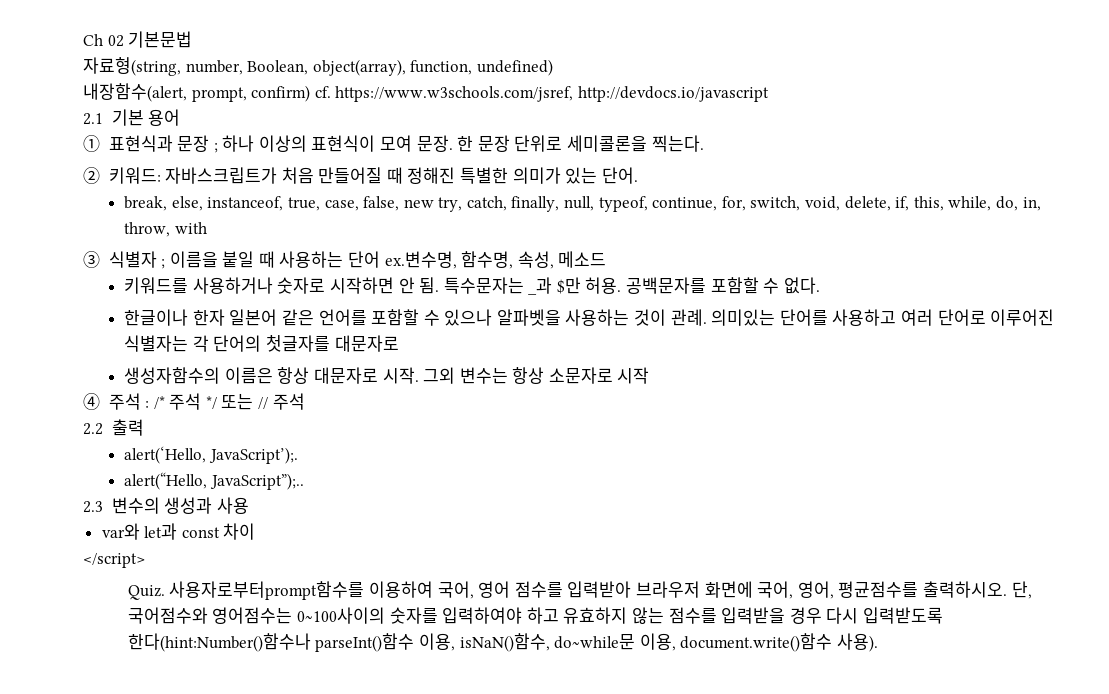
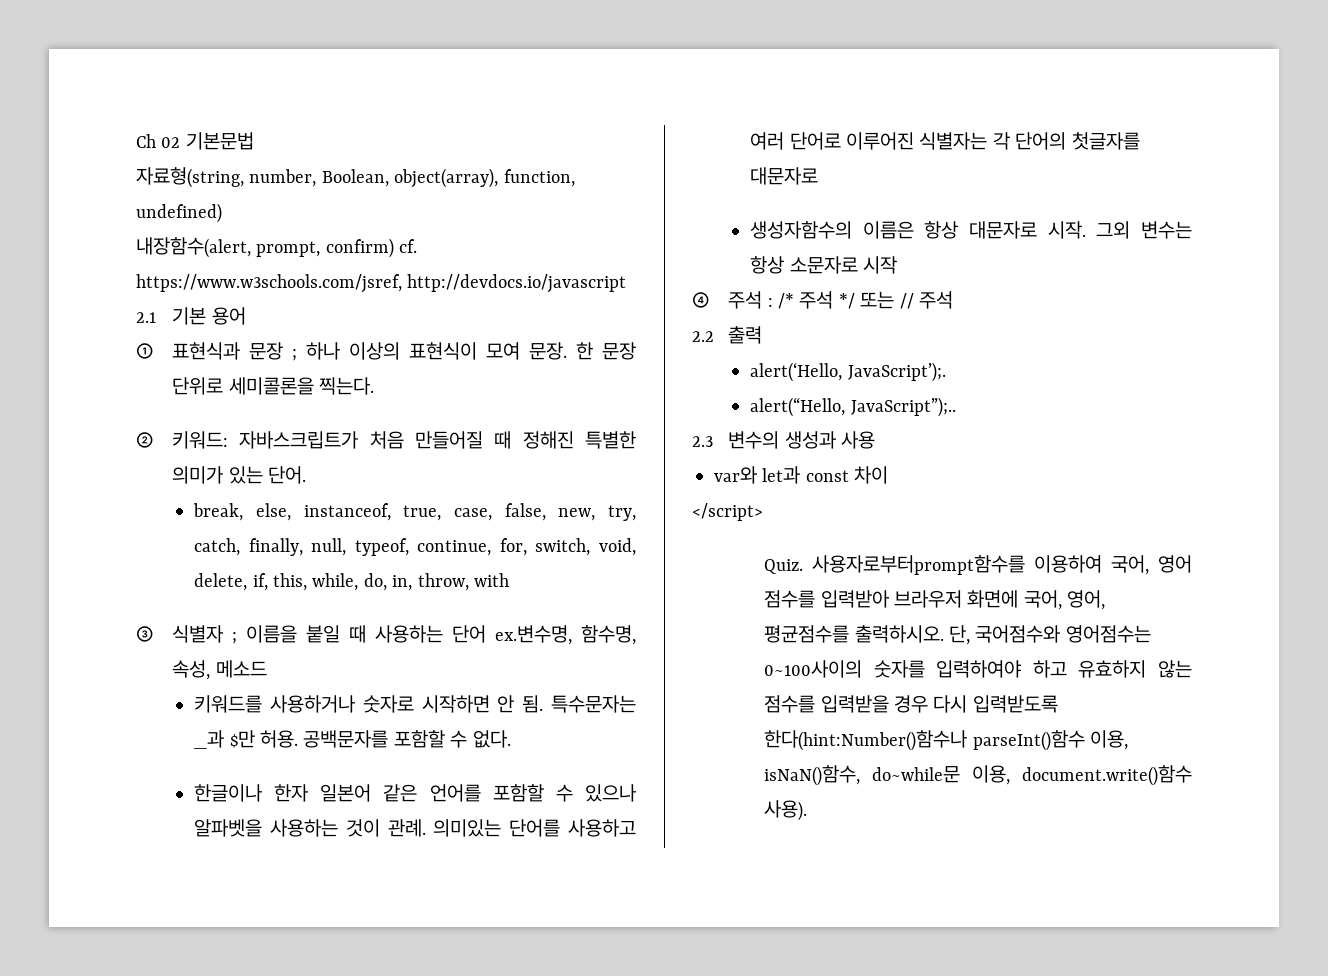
- break, else, instanceof, true, case, false, new try, catch, finally, null, typeof, continue, for, switch, void, delete, if, this, while, do, in, throw, with
+ break, else, instanceof, true, case, false, new, try, catch, finally, null, typeof, continue, for, switch, void, delete, if, this, while, do, in, throw, with

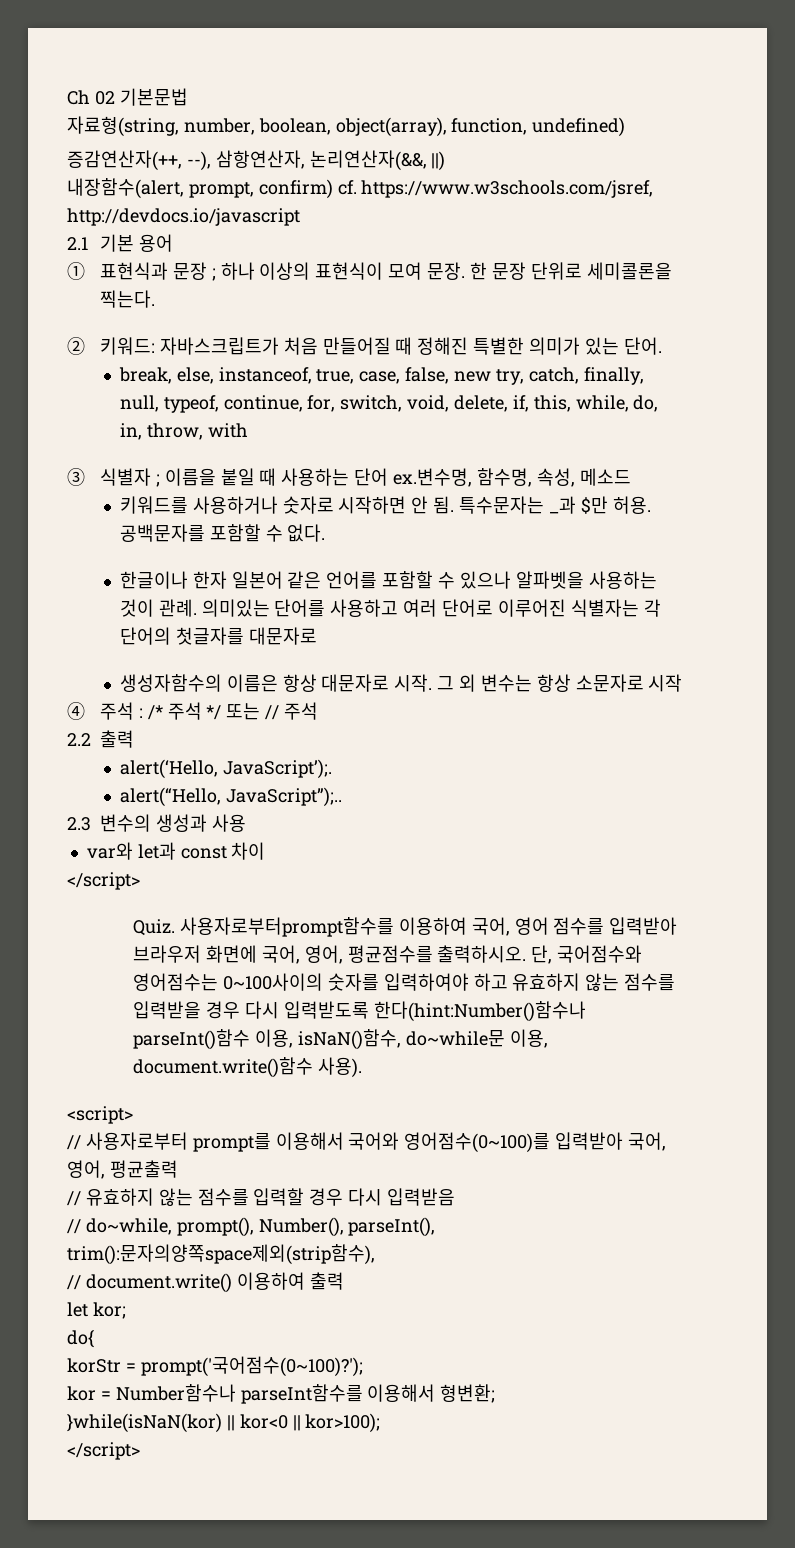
- 자료형(string, number, Boolean, object(array), function, undefined)
+ 자료형(string, number, boolean, object(array), function, undefined)
+ 증감연산자(++, --), 삼항연산자, 논리연산자(&&, ||)
- break, else, instanceof, true, case, false, new, try, catch, finally, null, typeof, continue, for, switch, void, delete, if, this, while, do, in, throw, with
+ break, else, instanceof, true, case, false, new try, catch, finally, null, typeof, continue, for, switch, void, delete, if, this, while, do, in, throw, with
- 그외 변수는 항상 소문자로 시작
+ 그 외 변수는 항상 소문자로 시작
+ <script>
+ // 사용자로부터 prompt를 이용해서 국어와 영어점수(0~100)를 입력받아 국어, 영어, 평균출력
+ // 유효하지 않는 점수를 입력할 경우 다시 입력받음
+ // do~while, prompt(), Number(), parseInt(), trim():문자의양쪽space제외(strip함수),
+ // document.write() 이용하여 출력
+ let kor;
+ do{
+ korStr = prompt('국어점수(0~100)?');
+ kor = Number함수나 parseInt함수를 이용해서 형변환;
+ }while(isNaN(kor) || kor<0 || kor>100);
+ </script>

